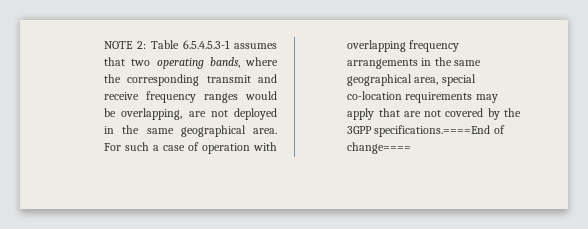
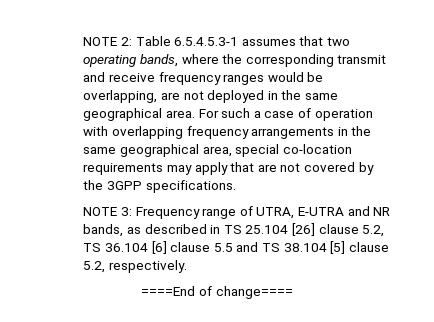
- For such a case of operation with overlapping frequency arrangements in the same geographical area, special co-location requirements may apply that are not covered by the 3GPP specifications.====End of change====
+ For such a case of operation with overlapping frequency arrangements in the same geographical area, special co-location requirements may apply that are not covered by the 3GPP specifications.
+ NOTE 3: Frequency range of UTRA, E-UTRA and NR bands, as described in TS 25.104 [26] clause 5.2, TS 36.104 [6] clause 5.5 and TS 38.104 [5] clause 5.2, respectively.
+ ====End of change====

